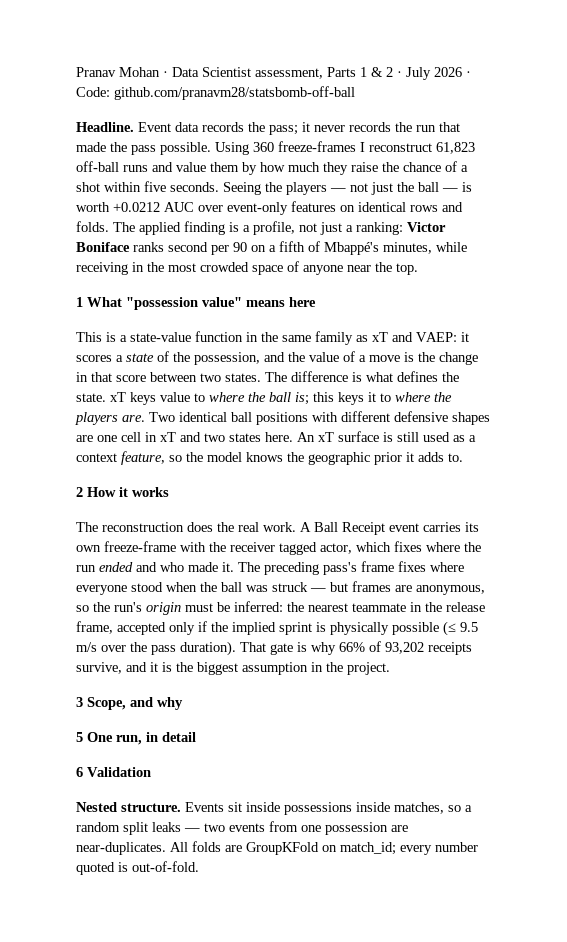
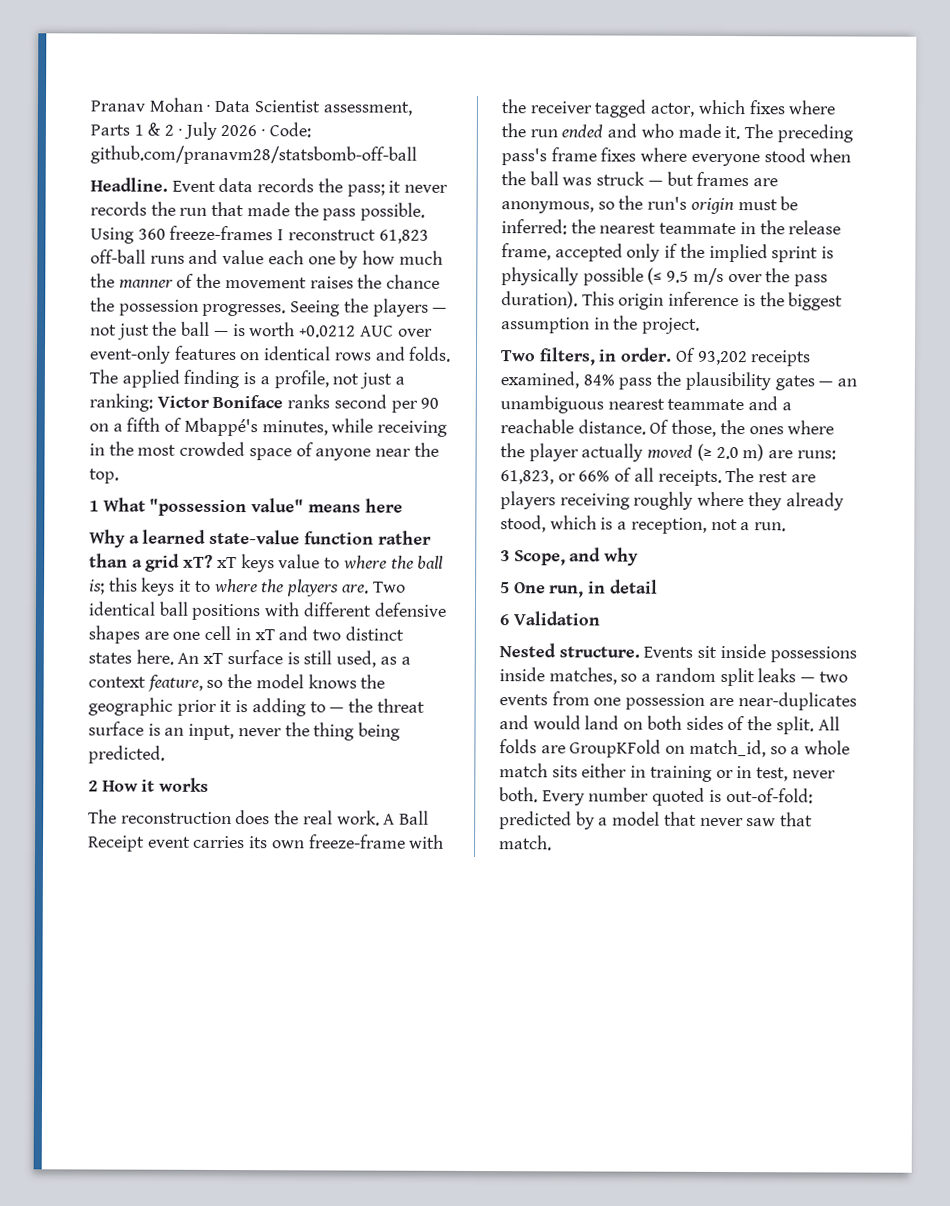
- Using 360 freeze-frames I reconstruct 61,823 off-ball runs and value them by how much they raise the chance of a shot within five seconds.
+ Using 360 freeze-frames I reconstruct 61,823 off-ball runs and value each one by how much the manner of the movement raises the chance the possession progresses.
- This is a state-value function in the same family as xT and VAEP: it scores a state of the possession, and the value of a move is the change in that score between two states. The difference is what defines the state. xT keys value to where the ball is; this keys it to where the players are.
+ Why a learned state-value function rather than a grid xT? xT keys value to where the ball is; this keys it to where the players are.
- Two identical ball positions with different defensive shapes are one cell in xT and two states here.
+ Two identical ball positions with different defensive shapes are one cell in xT and two distinct states here.
- An xT surface is still used as a context feature, so the model knows the geographic prior it adds to.
+ An xT surface is still used, as a context feature, so the model knows the geographic prior it is adding to — the threat surface is an input, never the thing being predicted.
- That gate is why 66% of 93,202 receipts survive, and it is the biggest assumption in the project.
+ This origin inference is the biggest assumption in the project.
+ Two filters, in order. Of 93,202 receipts examined, 84% pass the plausibility gates — an unambiguous nearest teammate and a reachable distance. Of those, the ones where the player actually moved (≥ 2.0 m) are runs: 61,823, or 66% of all receipts. The rest are players receiving roughly where they already stood, which is a reception, not a run.
- Events sit inside possessions inside matches, so a random split leaks — two events from one possession are near-duplicates.
+ Events sit inside possessions inside matches, so a random split leaks — two events from one possession are near-duplicates and would land on both sides of the split.
- All folds are GroupKFold on match_id; every number quoted is out-of-fold.
+ All folds are GroupKFold on match_id, so a whole match sits either in training or in test, never both. Every number quoted is out-of-fold: predicted by a model that never saw that match.

